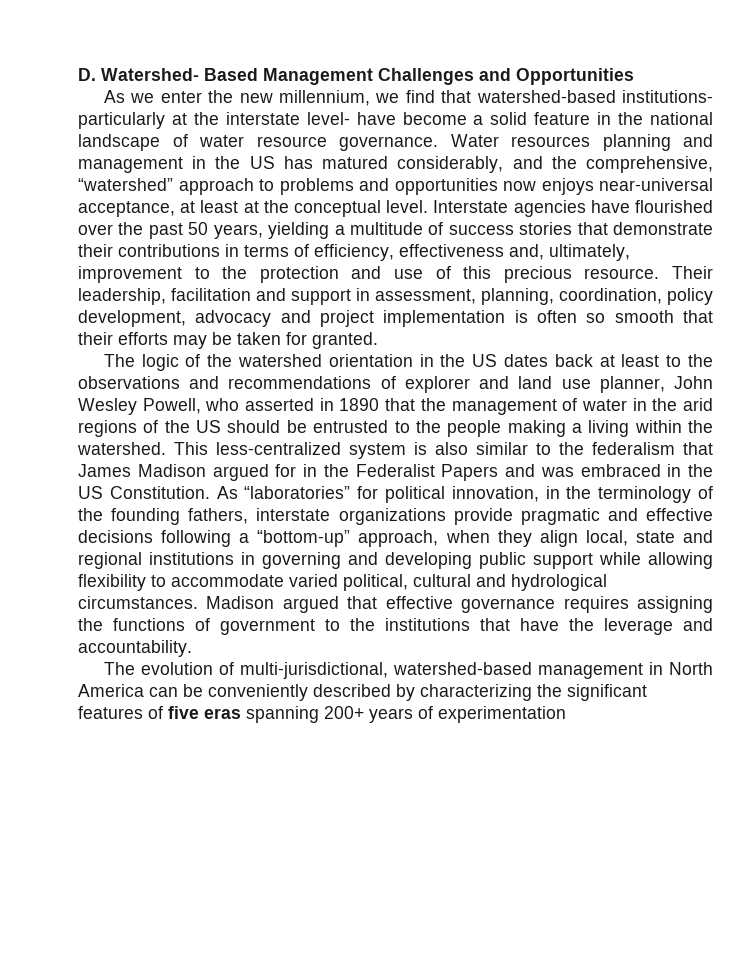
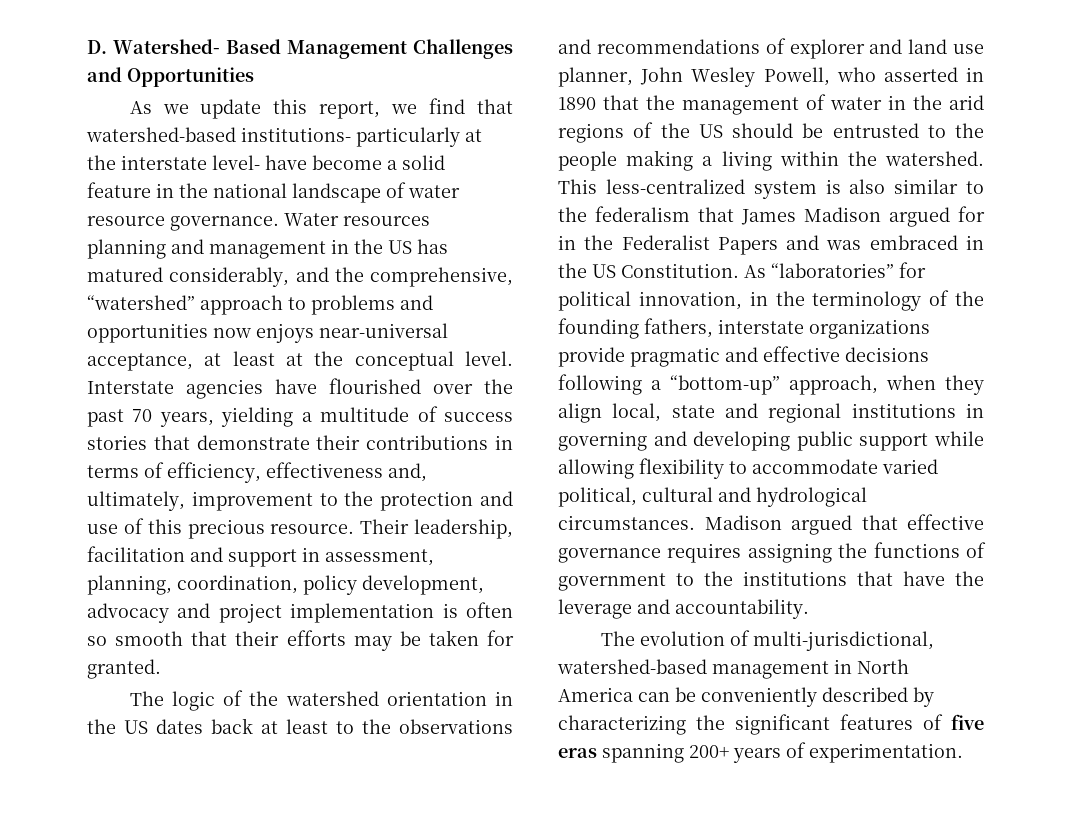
- As we enter the new millennium, we find that watershed-based institutions- particularly at the interstate level- have become a solid feature in the national landscape of water resource governance.
+ As we update this report, we find that watershed-based institutions- particularly at the interstate level- have become a solid feature in the national landscape of water resource governance.
- Interstate agencies have flourished over the past 50 years, yielding a multitude of success stories that demonstrate their contributions in terms of efficiency, effectiveness and, ultimately, improvement to the protection and use of this precious resource.
+ Interstate agencies have flourished over the past 70 years, yielding a multitude of success stories that demonstrate their contributions in terms of efficiency, effectiveness and, ultimately, improvement to the protection and use of this precious resource.
- The evolution of multi-jurisdictional, watershed-based management in North America can be conveniently described by characterizing the significant features of five eras spanning 200+ years of experimentation
+ The evolution of multi-jurisdictional, watershed-based management in North America can be conveniently described by characterizing the significant features of five eras spanning 200+ years of experimentation.

